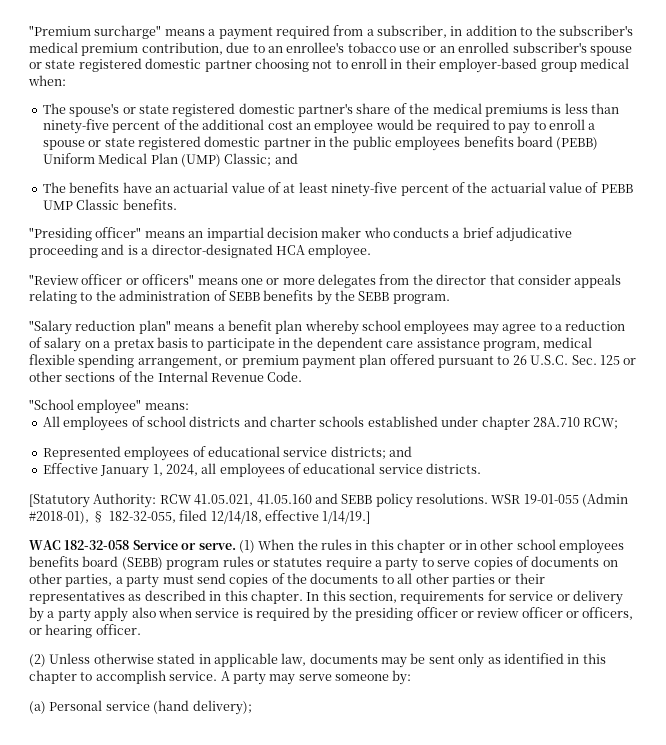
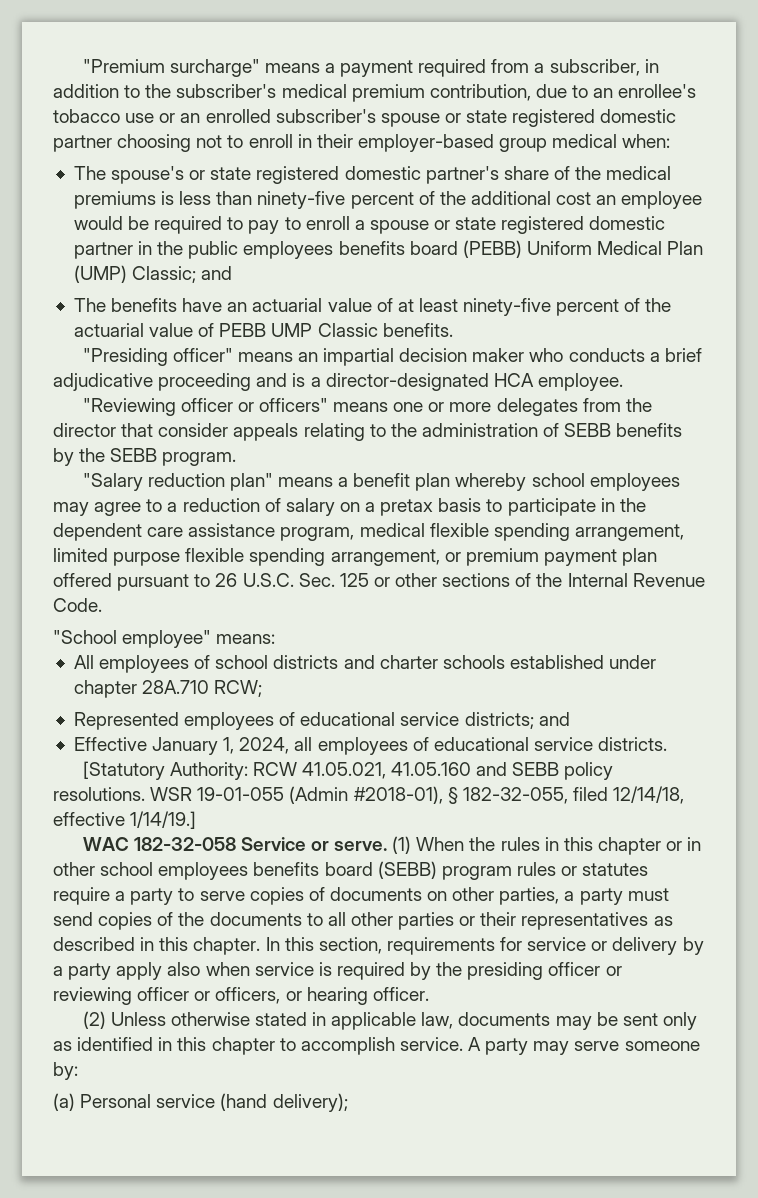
- "Review officer or officers" means one or more delegates from the director that consider appeals relating to the administration of SEBB benefits by the SEBB program.
+ "Reviewing officer or officers" means one or more delegates from the director that consider appeals relating to the administration of SEBB benefits by the SEBB program.
- "Salary reduction plan" means a benefit plan whereby school employees may agree to a reduction of salary on a pretax basis to participate in the dependent care assistance program, medical flexible spending arrangement, or premium payment plan offered pursuant to 26 U.S.C. Sec. 125 or other sections of the Internal Revenue Code.
+ "Salary reduction plan" means a benefit plan whereby school employees may agree to a reduction of salary on a pretax basis to participate in the dependent care assistance program, medical flexible spending arrangement, limited purpose flexible spending arrangement, or premium payment plan offered pursuant to 26 U.S.C. Sec. 125 or other sections of the Internal Revenue Code.
- In this section, requirements for service or delivery by a party apply also when service is required by the presiding officer or review officer or officers, or hearing officer.
+ In this section, requirements for service or delivery by a party apply also when service is required by the presiding officer or reviewing officer or officers, or hearing officer.

